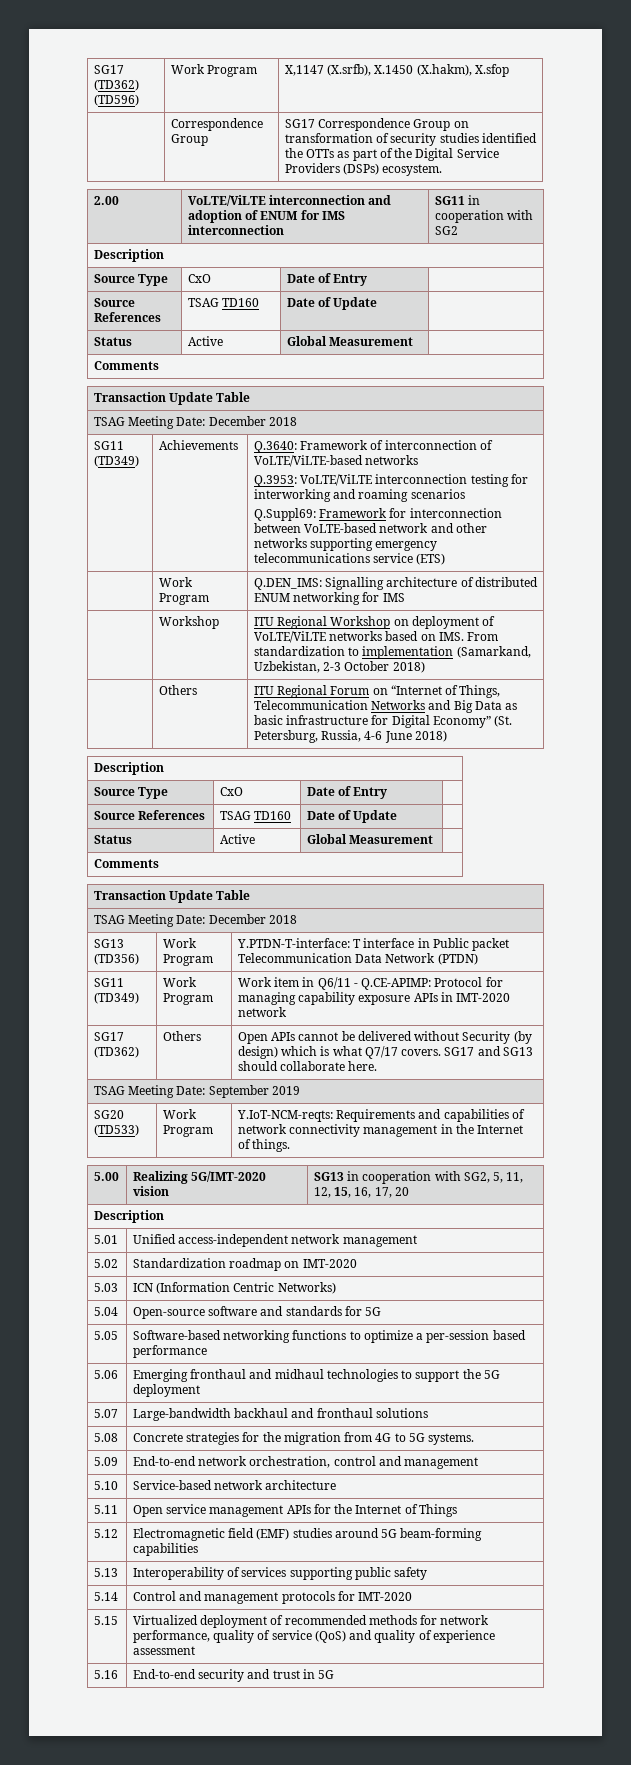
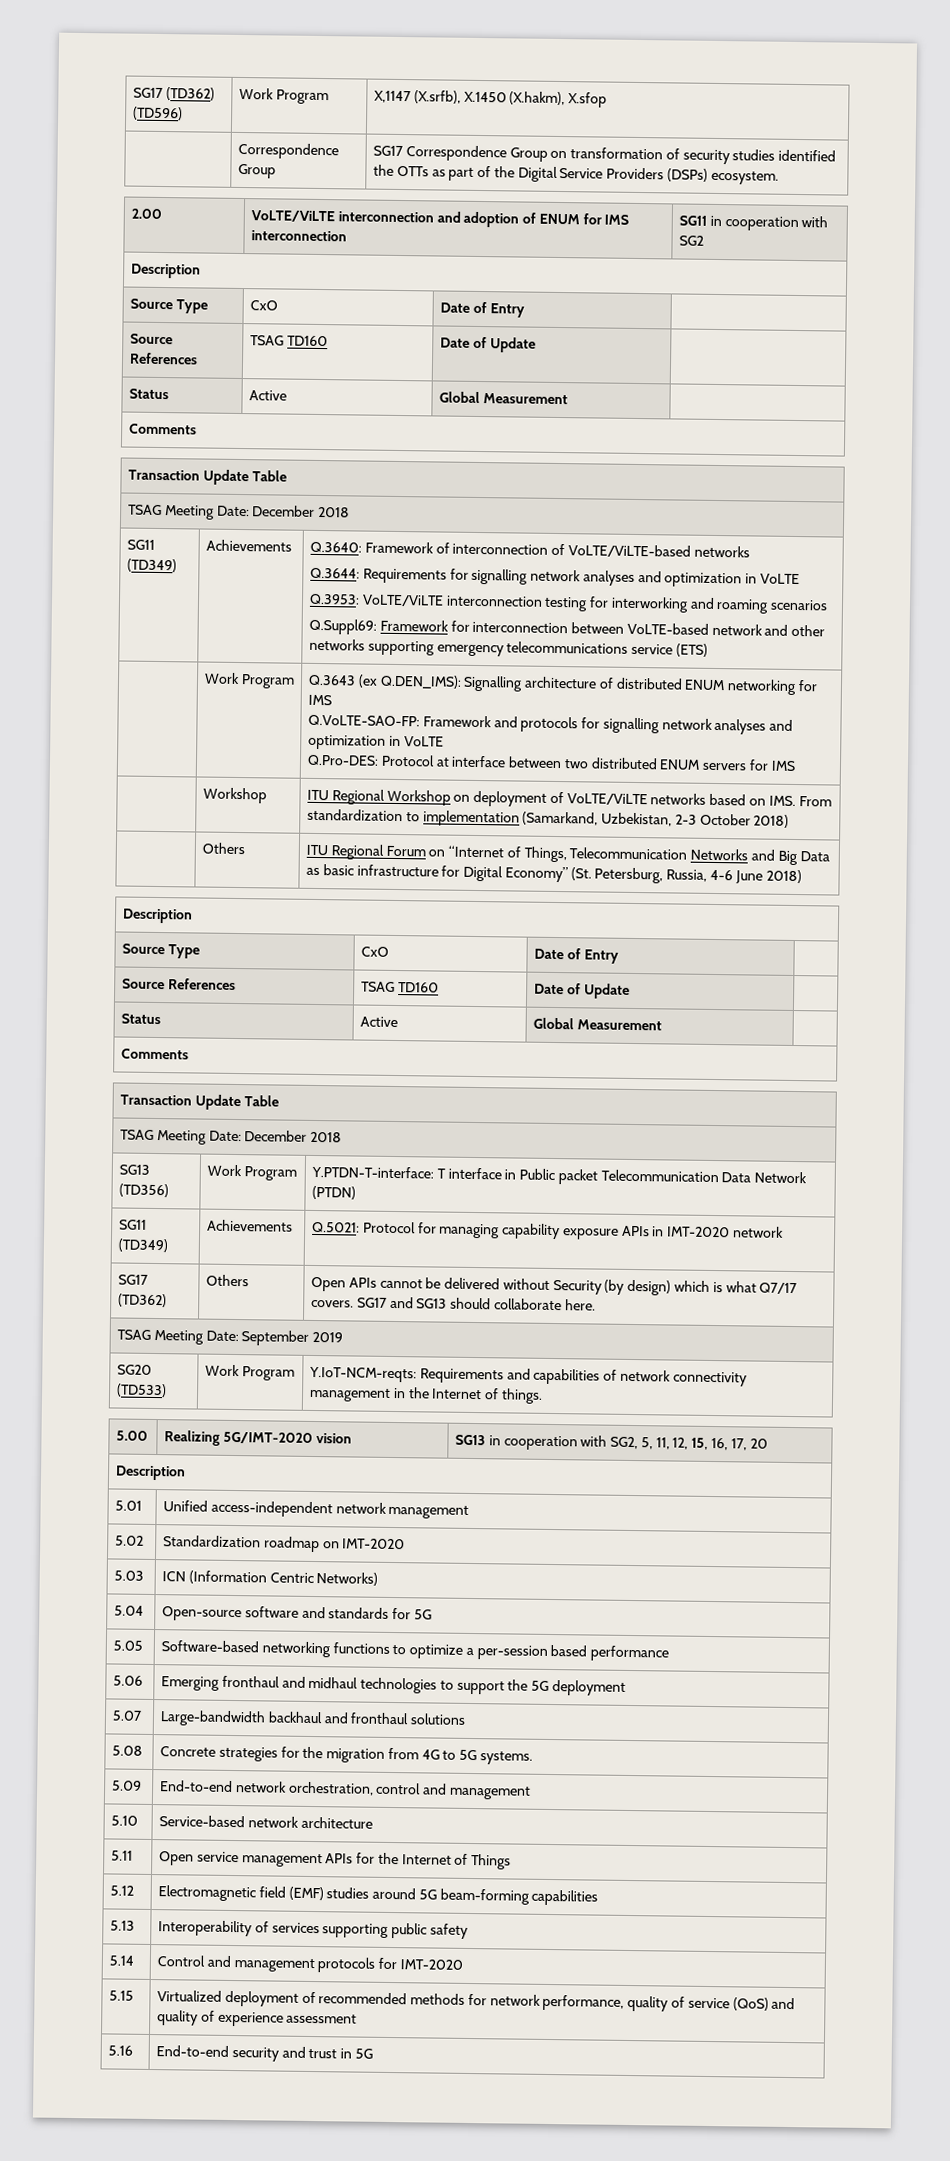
+ Q.3644: Requirements for signalling network analyses and optimization in VoLTE
- | Work Program | Q.DEN_IMS: Signalling architecture of distributed ENUM networking for IMS
+ | Work Program | Q.3643 (ex Q.DEN_IMS): Signalling architecture of distributed ENUM networking for IMS
+ Q.VoLTE-SAO-FP: Framework and protocols for signalling network analyses and optimization in VoLTE
+ Q.Pro-DES: Protocol at interface between two distributed ENUM servers for IMS
- SG11 (TD349) | Work Program | Work item in Q6/11 - Q.CE-APIMP: Protocol for managing capability exposure APIs in IMT-2020 network
+ SG11 (TD349) | Achievements | Q.5021: Protocol for managing capability exposure APIs in IMT-2020 network

